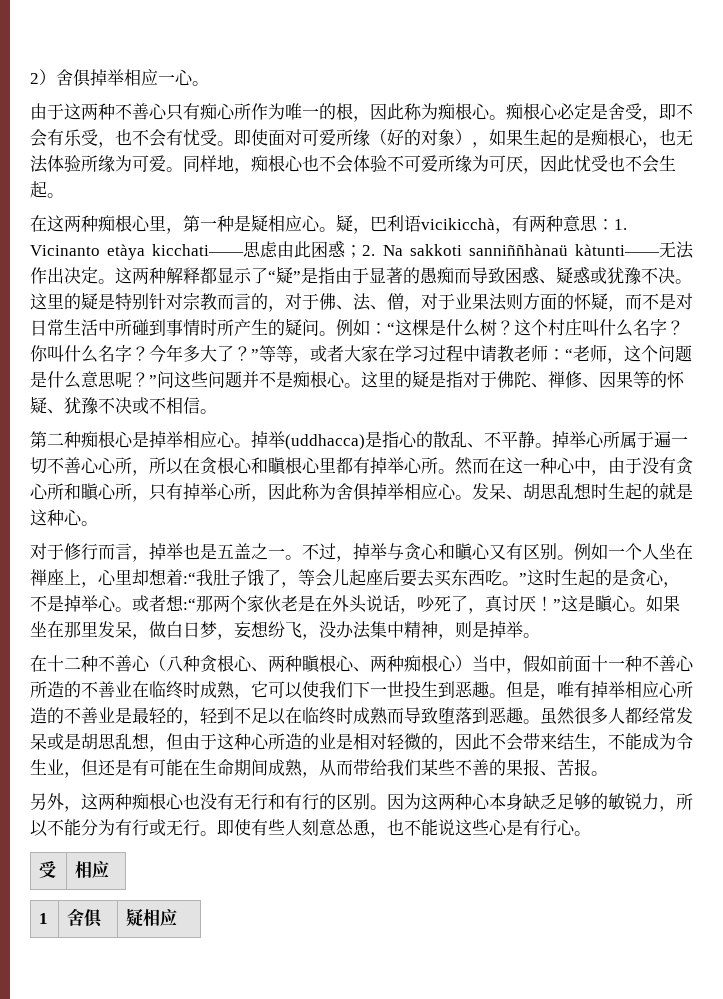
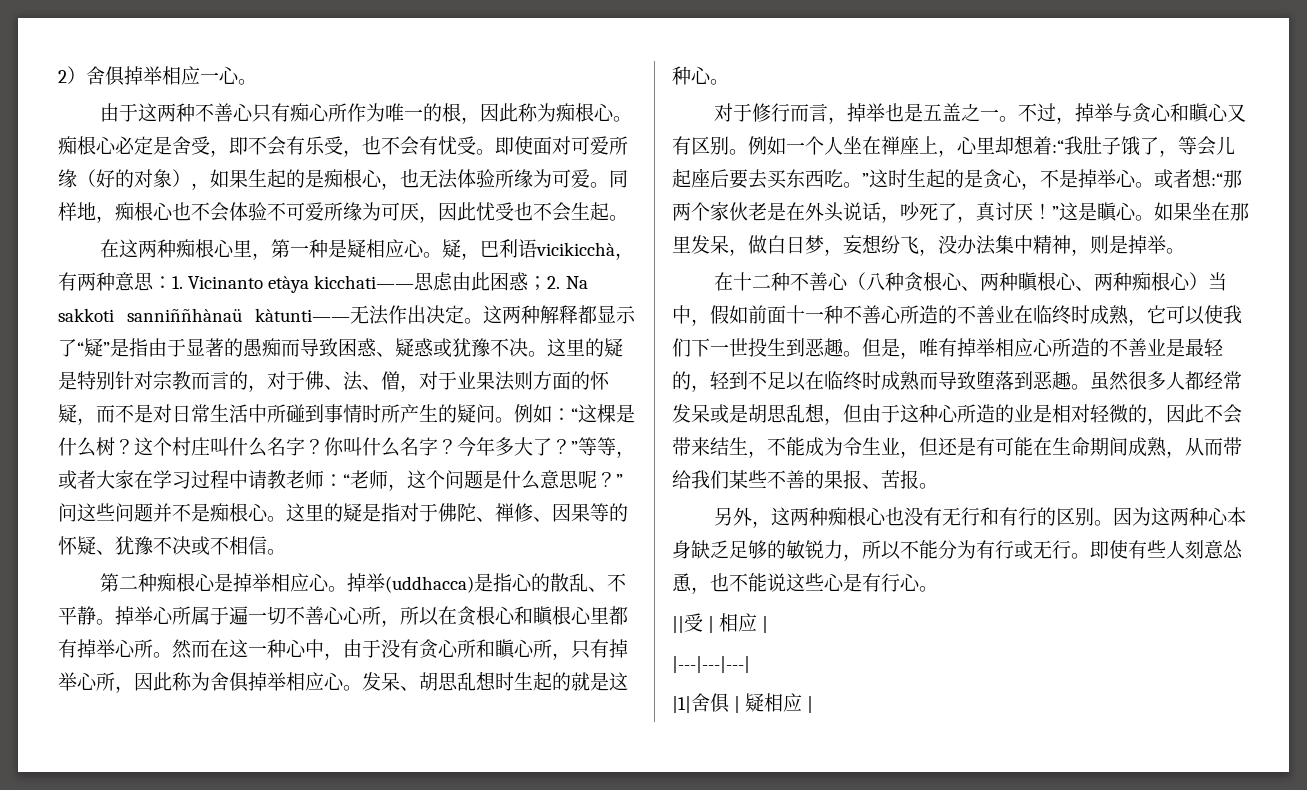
- 受 | 相应
- 1 | 舍俱 | 疑相应
+ ||受 | 相应 |
+ |---|---|---|
+ |1|舍俱 | 疑相应 |

